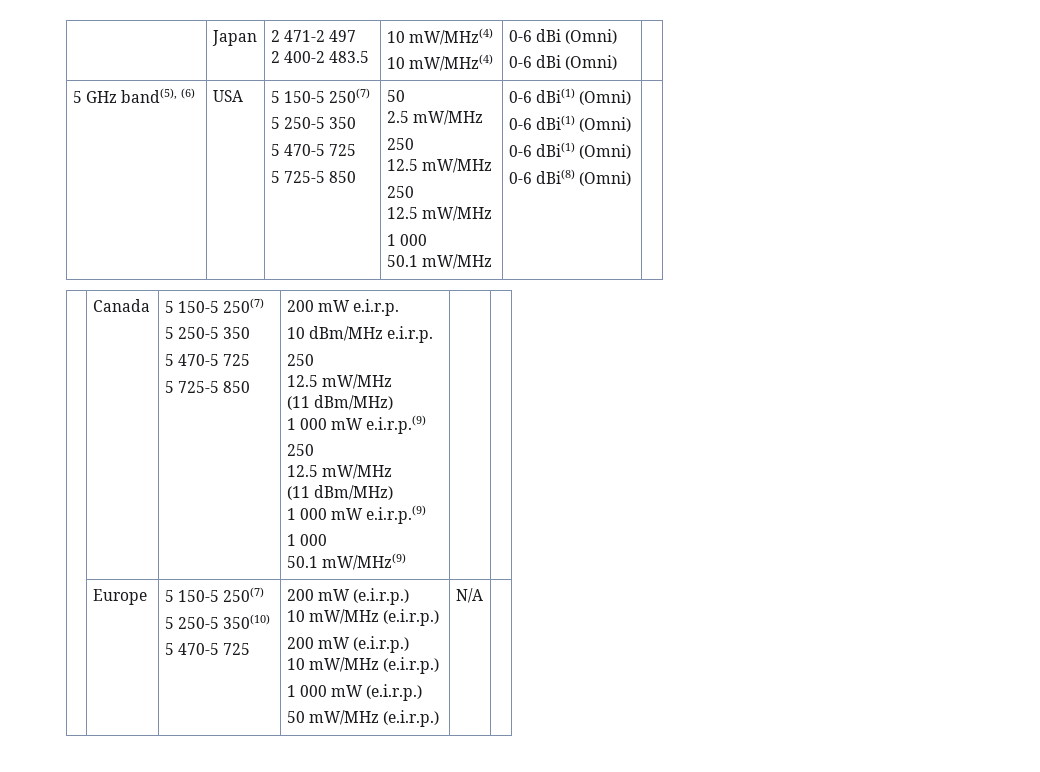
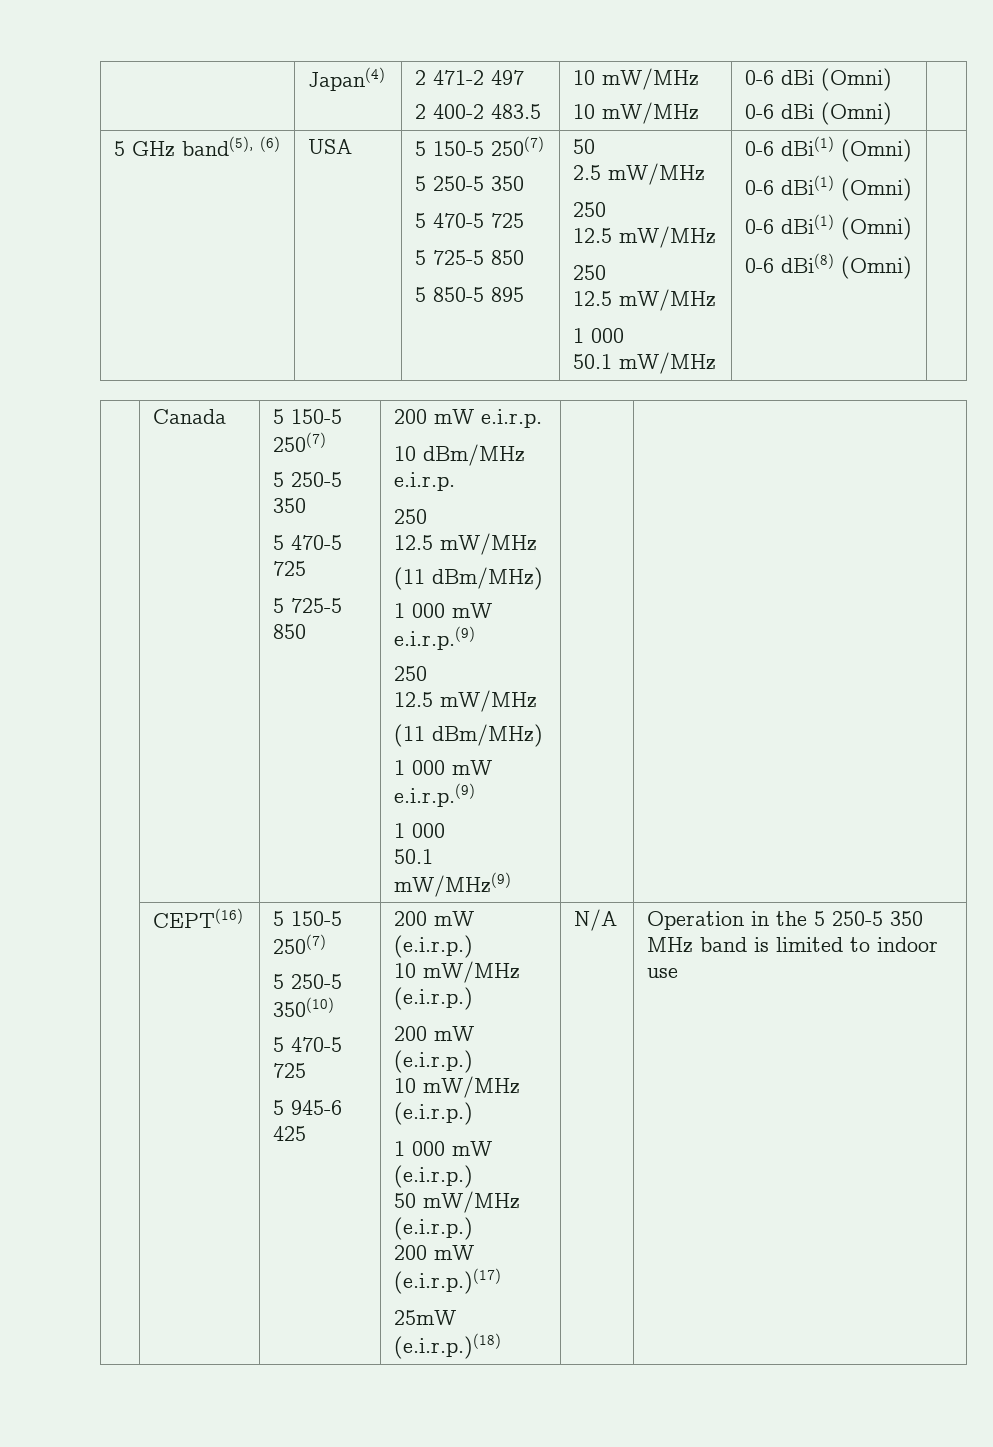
- | Japan | 2 471-2 497
- 2 400-2 483.5 | 10 mW/MHz(4)
- 10 mW/MHz(4) | 0-6 dBi (Omni)
+ | Japan(4) | 2 471-2 497
+ 2 400-2 483.5 | 10 mW/MHz
+ 10 mW/MHz | 0-6 dBi (Omni)
+ 5 850-5 895
- Europe
+ CEPT(16)
+ 5 945-6 425
- N/A
+ 200 mW (e.i.r.p.)(17)
+ 25mW (e.i.r.p.)(18) | N/A | Operation in the 5 250-5 350 MHz band is limited to indoor use

